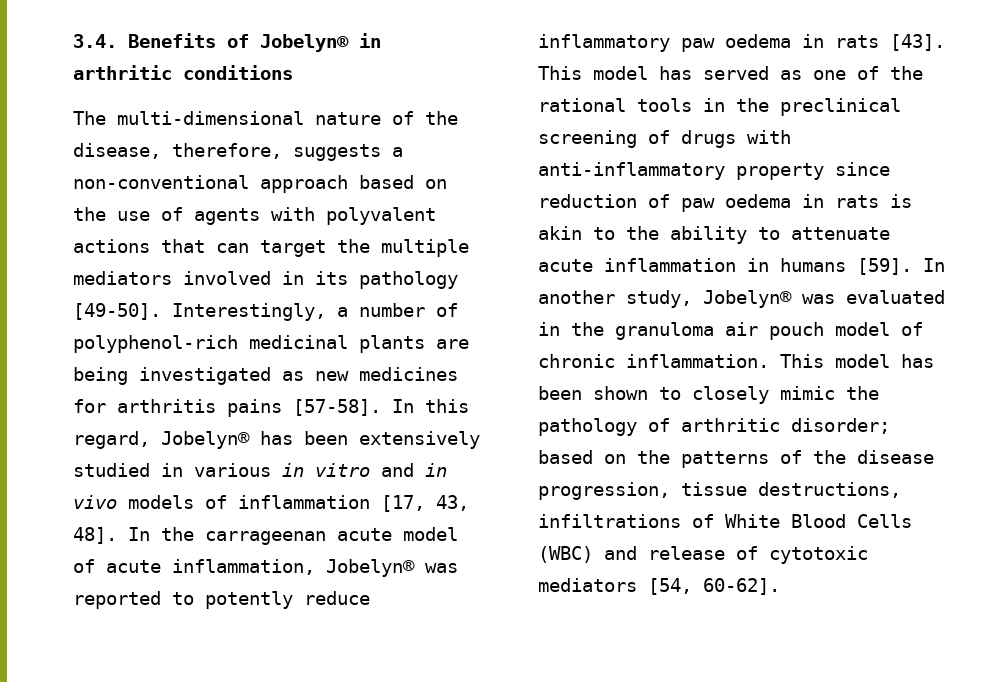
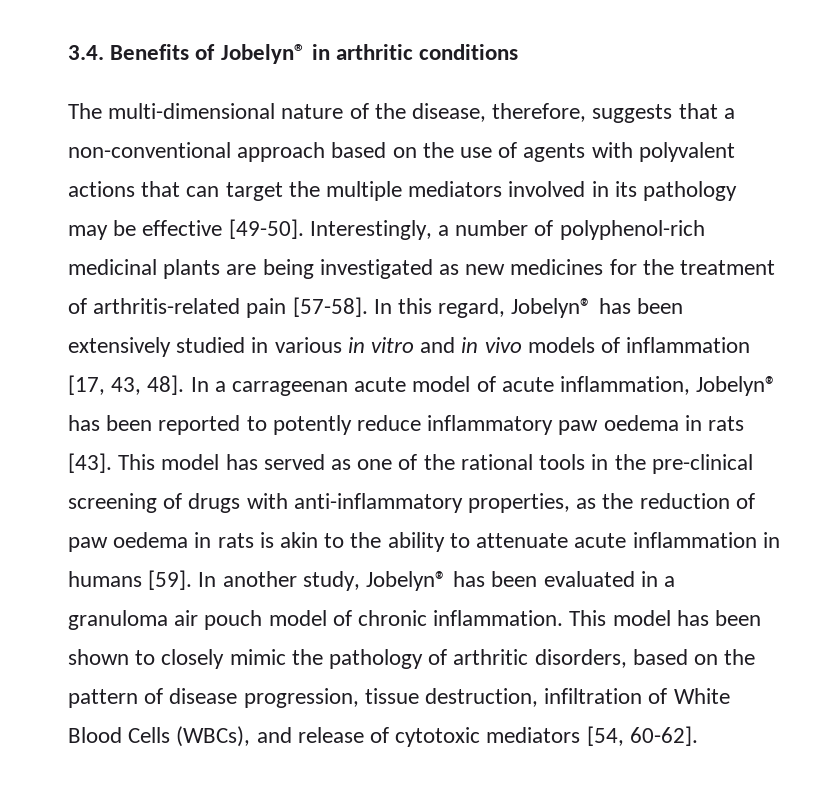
- The multi-dimensional nature of the disease, therefore, suggests a non-conventional approach based on the use of agents with polyvalent actions that can target the multiple mediators involved in its pathology [49-50].
+ The multi-dimensional nature of the disease, therefore, suggests that a non-conventional approach based on the use of agents with polyvalent actions that can target the multiple mediators involved in its pathology may be effective [49-50].
- Interestingly, a number of polyphenol-rich medicinal plants are being investigated as new medicines for arthritis pains [57-58].
+ Interestingly, a number of polyphenol-rich medicinal plants are being investigated as new medicines for the treatment of arthritis-related pain [57-58].
- In the carrageenan acute model of acute inflammation, Jobelyn® was reported to potently reduce inflammatory paw oedema in rats [43].
+ In a carrageenan acute model of acute inflammation, Jobelyn® has been reported to potently reduce inflammatory paw oedema in rats [43].
- This model has served as one of the rational tools in the preclinical screening of drugs with anti-inflammatory property since reduction of paw oedema in rats is akin to the ability to attenuate acute inflammation in humans [59].
+ This model has served as one of the rational tools in the pre-clinical screening of drugs with anti-inflammatory properties, as the reduction of paw oedema in rats is akin to the ability to attenuate acute inflammation in humans [59].
- In another study, Jobelyn® was evaluated in the granuloma air pouch model of chronic inflammation.
+ In another study, Jobelyn® has been evaluated in a granuloma air pouch model of chronic inflammation.
- This model has been shown to closely mimic the pathology of arthritic disorder; based on the patterns of the disease progression, tissue destructions, infiltrations of White Blood Cells (WBC) and release of cytotoxic mediators [54, 60-62].
+ This model has been shown to closely mimic the pathology of arthritic disorders, based on the pattern of disease progression, tissue destruction, infiltration of White Blood Cells (WBCs), and release of cytotoxic mediators [54, 60-62].

